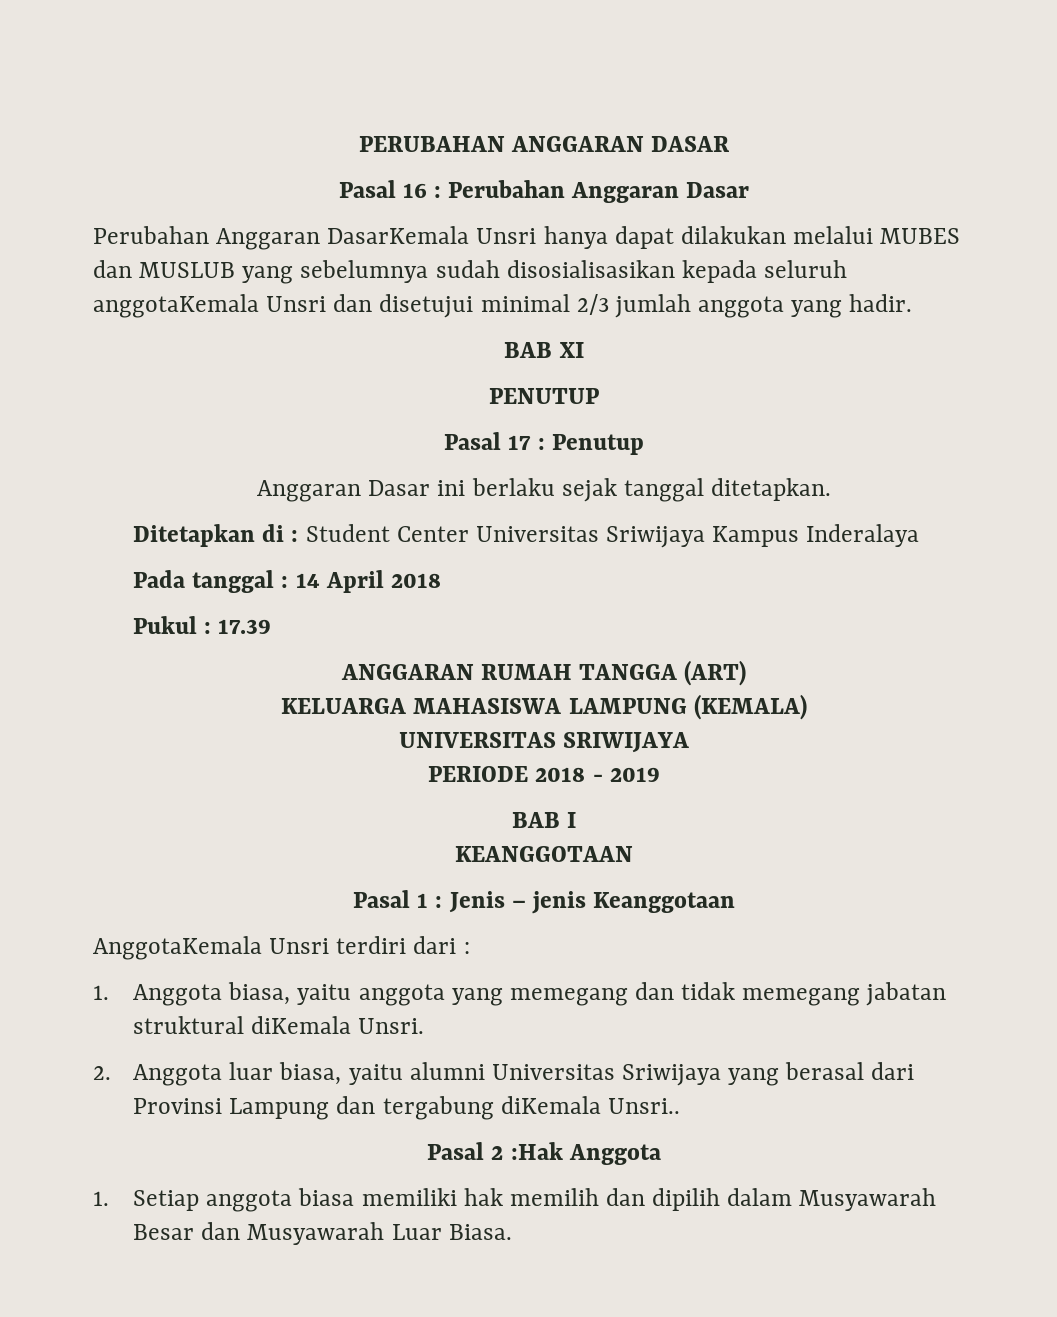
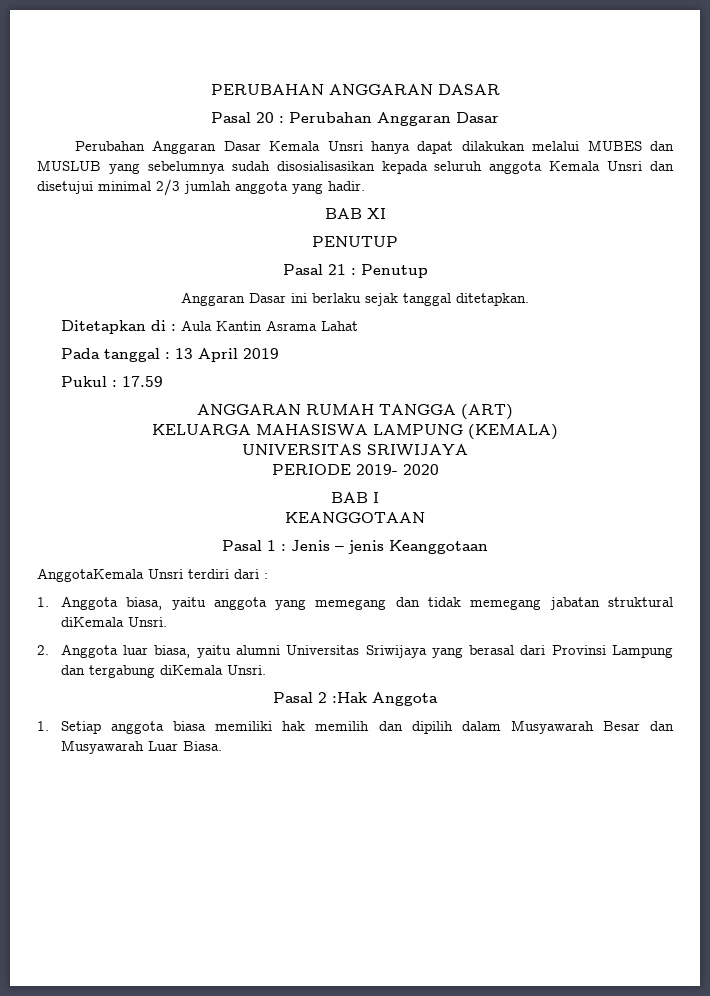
- Pasal 16 : Perubahan Anggaran Dasar
+ Pasal 20 : Perubahan Anggaran Dasar
- Perubahan Anggaran DasarKemala Unsri hanya dapat dilakukan melalui MUBES dan MUSLUB yang sebelumnya sudah disosialisasikan kepada seluruh anggotaKemala Unsri dan disetujui minimal 2/3 jumlah anggota yang hadir.
+ Perubahan Anggaran Dasar Kemala Unsri hanya dapat dilakukan melalui MUBES dan MUSLUB yang sebelumnya sudah disosialisasikan kepada seluruh anggota Kemala Unsri dan disetujui minimal 2/3 jumlah anggota yang hadir.
- Pasal 17 : Penutup
+ Pasal 21 : Penutup
- Ditetapkan di : Student Center Universitas Sriwijaya Kampus Inderalaya
+ Ditetapkan di : Aula Kantin Asrama Lahat
- Pada tanggal : 14 April 2018
+ Pada tanggal : 13 April 2019
- Pukul : 17.39
+ Pukul : 17.59
- PERIODE 2018 - 2019
+ PERIODE 2019- 2020
- 2. Anggota luar biasa, yaitu alumni Universitas Sriwijaya yang berasal dari Provinsi Lampung dan tergabung diKemala Unsri..
+ 2. Anggota luar biasa, yaitu alumni Universitas Sriwijaya yang berasal dari Provinsi Lampung dan tergabung diKemala Unsri.

